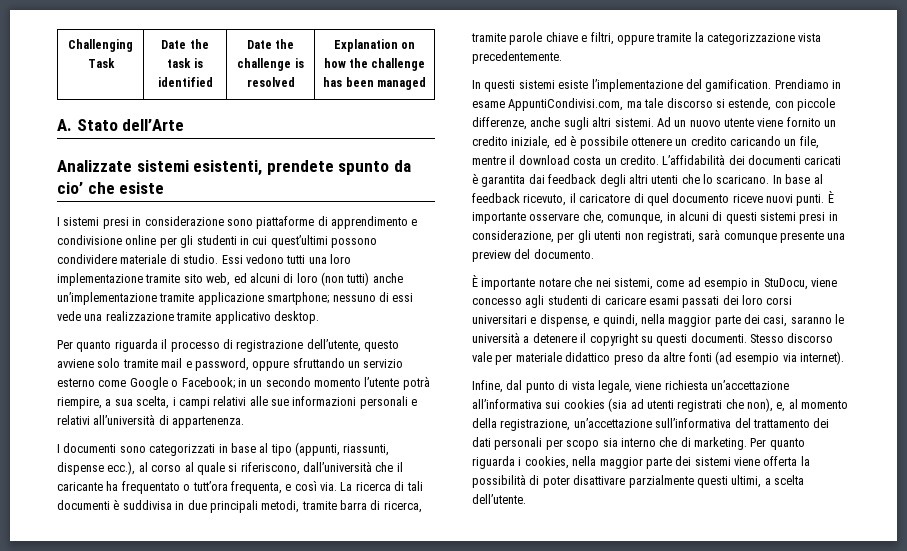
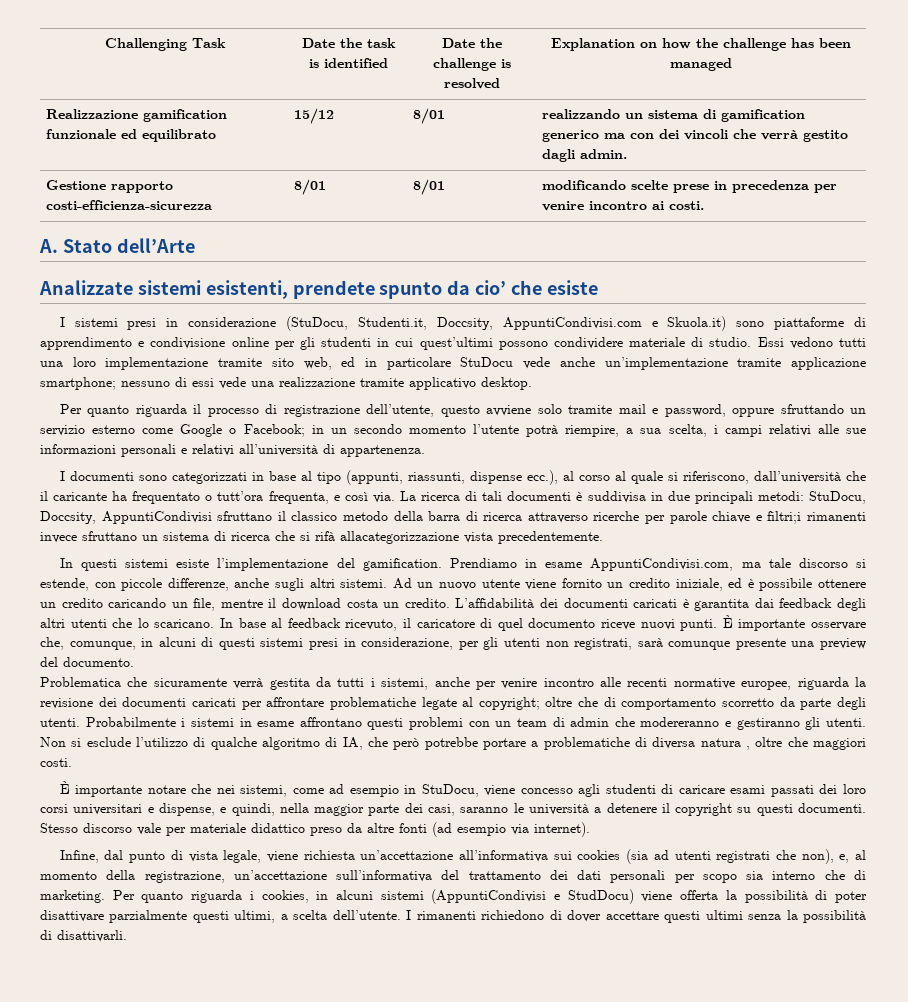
+ Realizzazione gamification funzionale ed equilibrato | 15/12 | 8/01 | realizzando un sistema di gamification generico ma con dei vincoli che verrà gestito dagli admin.
+ Gestione rapporto costi-efficienza-sicurezza | 8/01 | 8/01 | modificando scelte prese in precedenza per venire incontro ai costi.
- I sistemi presi in considerazione sono piattaforme di apprendimento e condivisione online per gli studenti in cui quest’ultimi possono condividere materiale di studio.
+ I sistemi presi in considerazione (StuDocu, Studenti.it, Doccsity, AppuntiCondivisi.com e Skuola.it) sono piattaforme di apprendimento e condivisione online per gli studenti in cui quest’ultimi possono condividere materiale di studio.
- Essi vedono tutti una loro implementazione tramite sito web, ed alcuni di loro (non tutti) anche un’implementazione tramite applicazione smartphone; nessuno di essi vede una realizzazione tramite applicativo desktop.
+ Essi vedono tutti una loro implementazione tramite sito web, ed in particolare StuDocu vede anche un’implementazione tramite applicazione smartphone; nessuno di essi vede una realizzazione tramite applicativo desktop.
- La ricerca di tali documenti è suddivisa in due principali metodi, tramite barra di ricerca, tramite parole chiave e filtri, oppure tramite la categorizzazione vista precedentemente.
+ La ricerca di tali documenti è suddivisa in due principali metodi: StuDocu, Doccsity, AppuntiCondivisi sfruttano il classico metodo della barra di ricerca attraverso ricerche per parole chiave e filtri;i rimanenti invece sfruttano un sistema di ricerca che si rifà allacategorizzazione vista precedentemente.
+ Problematica che sicuramente verrà gestita da tutti i sistemi, anche per venire incontro alle recenti normative europee, riguarda la revisione dei documenti caricati per affrontare problematiche legate al copyright; oltre che di comportamento scorretto da parte degli utenti. Probabilmente i sistemi in esame affrontano questi problemi con un team di admin che modereranno e gestiranno gli utenti. Non si esclude l’utilizzo di qualche algoritmo di IA, che però potrebbe portare a problematiche di diversa natura , oltre che maggiori costi.
- Per quanto riguarda i cookies, nella maggior parte dei sistemi viene offerta la possibilità di poter disattivare parzialmente questi ultimi, a scelta dell’utente.
+ Per quanto riguarda i cookies, in alcuni sistemi (AppuntiCondivisi e StudDocu) viene offerta la possibilità di poter disattivare parzialmente questi ultimi, a scelta dell’utente.
+ I rimanenti richiedono di dover accettare questi ultimi senza la possibilità di disattivarli.

